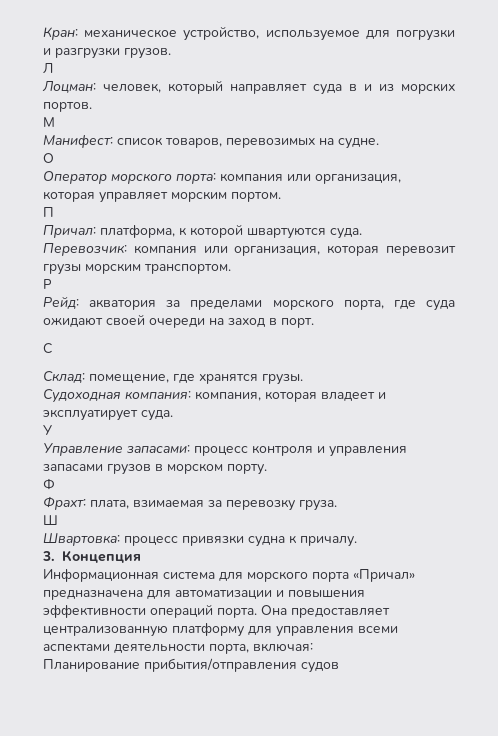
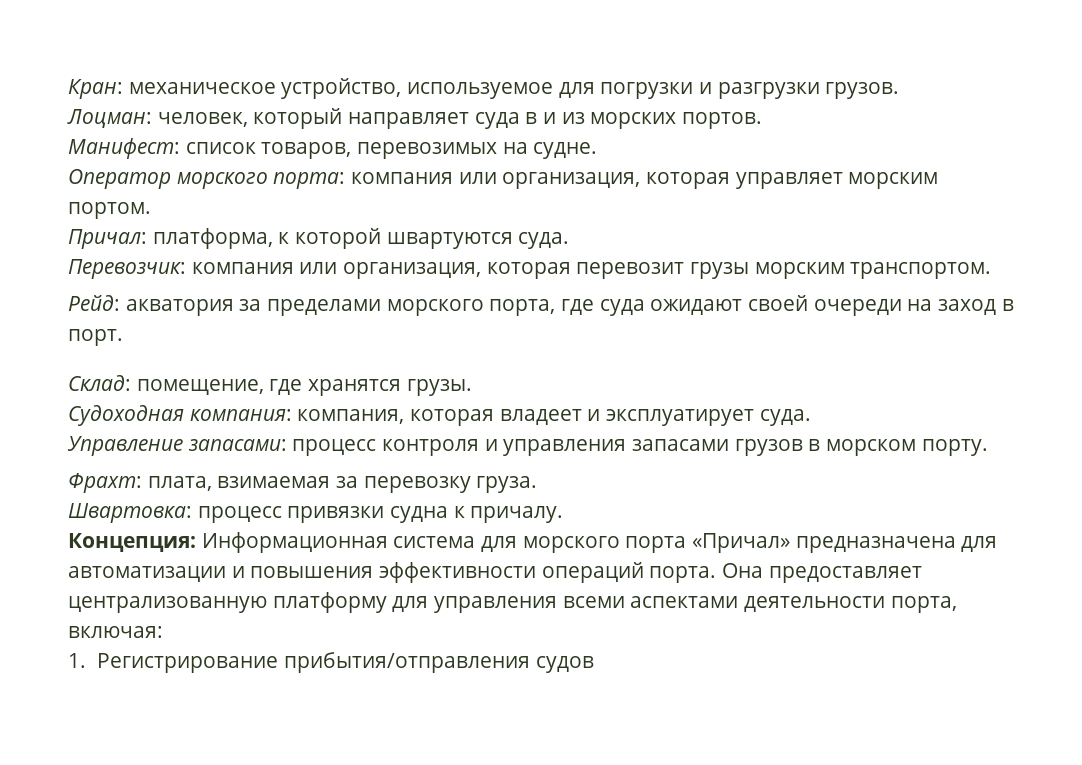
- Л
- М
- О
- П
- Р
- С
- У
- Ф
- Ш
- 3. Концепция
- Информационная система для морского порта «Причал» предназначена для автоматизации и повышения эффективности операций порта.
+ Концепция: Информационная система для морского порта «Причал» предназначена для автоматизации и повышения эффективности операций порта.
- Планирование прибытия/отправления судов
+ 1. Регистрирование прибытия/отправления судов

